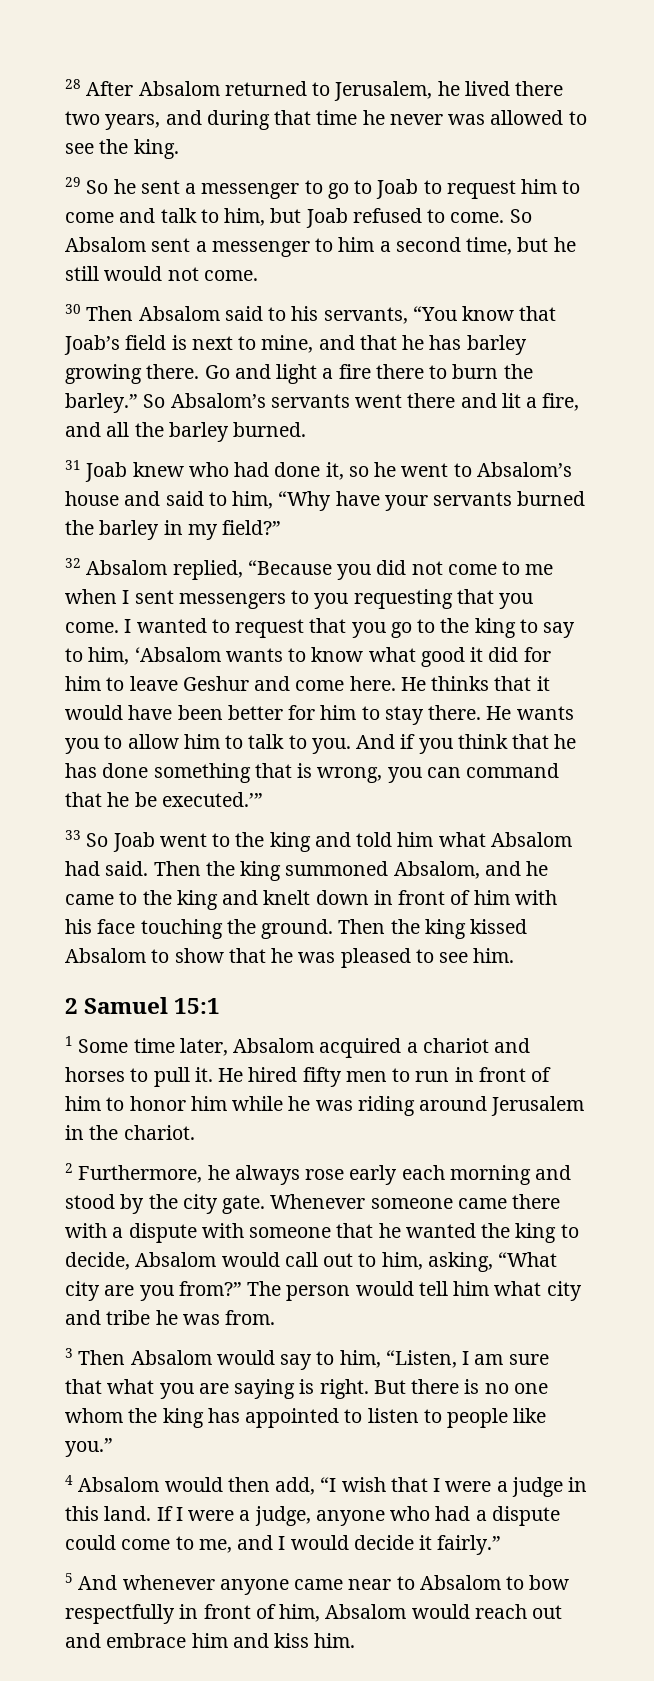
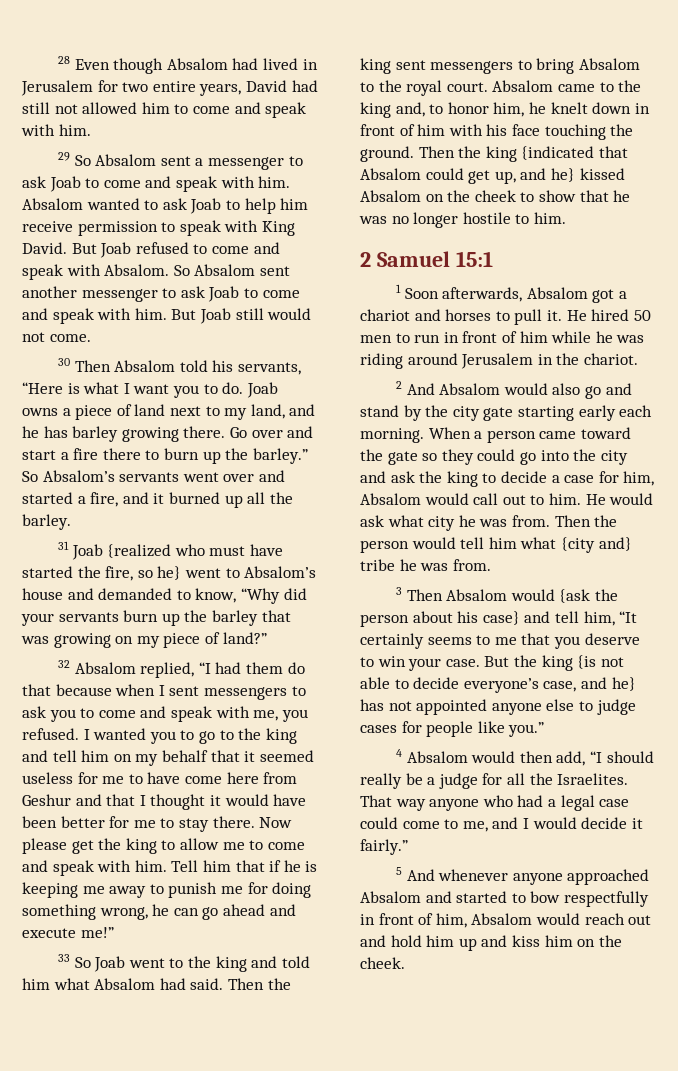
- 28 After Absalom returned to Jerusalem, he lived there two years, and during that time he never was allowed to see the king.
- 29 So he sent a messenger to go to Joab to request him to come and talk to him, but Joab refused to come. So Absalom sent a messenger to him a second time, but he still would not come.
+ 28 Even though Absalom had lived in Jerusalem for two entire years, David had still not allowed him to come and speak with him.
+ 29 So Absalom sent a messenger to ask Joab to come and speak with him. Absalom wanted to ask Joab to help him receive permission to speak with King David. But Joab refused to come and speak with Absalom. So Absalom sent another messenger to ask Joab to come and speak with him. But Joab still would not come.
- 30 Then Absalom said to his servants, “You know that Joab’s field is next to mine, and that he has barley growing there.
+ 30 Then Absalom told his servants, “Here is what I want you to do. Joab owns a piece of land next to my land, and he has barley growing there.
- Go and light a fire there to burn the barley.”
+ Go over and start a fire there to burn up the barley.”
- So Absalom’s servants went there and lit a fire, and all the barley burned.
- 31 Joab knew who had done it, so he went to Absalom’s house and said to him, “Why have your servants burned the barley in my field?”
- 32 Absalom replied, “Because you did not come to me when I sent messengers to you requesting that you come. I wanted to request that you go to the king to say to him, ‘Absalom wants to know what good it did for him to leave Geshur and come here. He thinks that it would have been better for him to stay there.
+ So Absalom’s servants went over and started a fire, and it burned up all the barley.
+ 31 Joab {realized who must have started the fire, so he} went to Absalom’s house and demanded to know, “Why did your servants burn up the barley that was growing on my piece of land?”
+ 32 Absalom replied, “I had them do that because when I sent messengers to ask you to come and speak with me, you refused. I wanted you to go to the king and tell him on my behalf that it seemed useless for me to have come here from Geshur and that I thought it would have been better for me to stay there.
- He wants you to allow him to talk to you. And if you think that he has done something that is wrong, you can command that he be executed.’”
+ Now please get the king to allow me to come and speak with him. Tell him that if he is keeping me away to punish me for doing something wrong, he can go ahead and execute me!”
- Then the king summoned Absalom, and he came to the king and knelt down in front of him with his face touching the ground.
+ Then the king sent messengers to bring Absalom to the royal court. Absalom came to the king and, to honor him, he knelt down in front of him with his face touching the ground.
- Then the king kissed Absalom to show that he was pleased to see him.
+ Then the king {indicated that Absalom could get up, and he} kissed Absalom on the cheek to show that he was no longer hostile to him.
- 1 Some time later, Absalom acquired a chariot and horses to pull it.
+ 1 Soon afterwards, Absalom got a chariot and horses to pull it.
- He hired fifty men to run in front of him to honor him while he was riding around Jerusalem in the chariot.
+ He hired 50 men to run in front of him while he was riding around Jerusalem in the chariot.
- 2 Furthermore, he always rose early each morning and stood by the city gate. Whenever someone came there with a dispute with someone that he wanted the king to decide, Absalom would call out to him, asking, “What city are you from?” The person would tell him what city and tribe he was from.
+ 2 And Absalom would also go and stand by the city gate starting early each morning. When a person came toward the gate so they could go into the city and ask the king to decide a case for him, Absalom would call out to him. He would ask what city he was from. Then the person would tell him what {city and} tribe he was from.
- 3 Then Absalom would say to him, “Listen, I am sure that what you are saying is right. But there is no one whom the king has appointed to listen to people like you.”
+ 3 Then Absalom would {ask the person about his case} and tell him, “It certainly seems to me that you deserve to win your case. But the king {is not able to decide everyone’s case, and he} has not appointed anyone else to judge cases for people like you.”
- 4 Absalom would then add, “I wish that I were a judge in this land. If I were a judge, anyone who had a dispute could come to me, and I would decide it fairly.”
+ 4 Absalom would then add, “I should really be a judge for all the Israelites. That way anyone who had a legal case could come to me, and I would decide it fairly.”
- 5 And whenever anyone came near to Absalom to bow respectfully in front of him, Absalom would reach out and embrace him and kiss him.
+ 5 And whenever anyone approached Absalom and started to bow respectfully in front of him, Absalom would reach out and hold him up and kiss him on the cheek.

